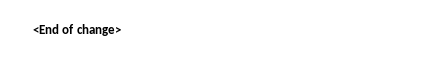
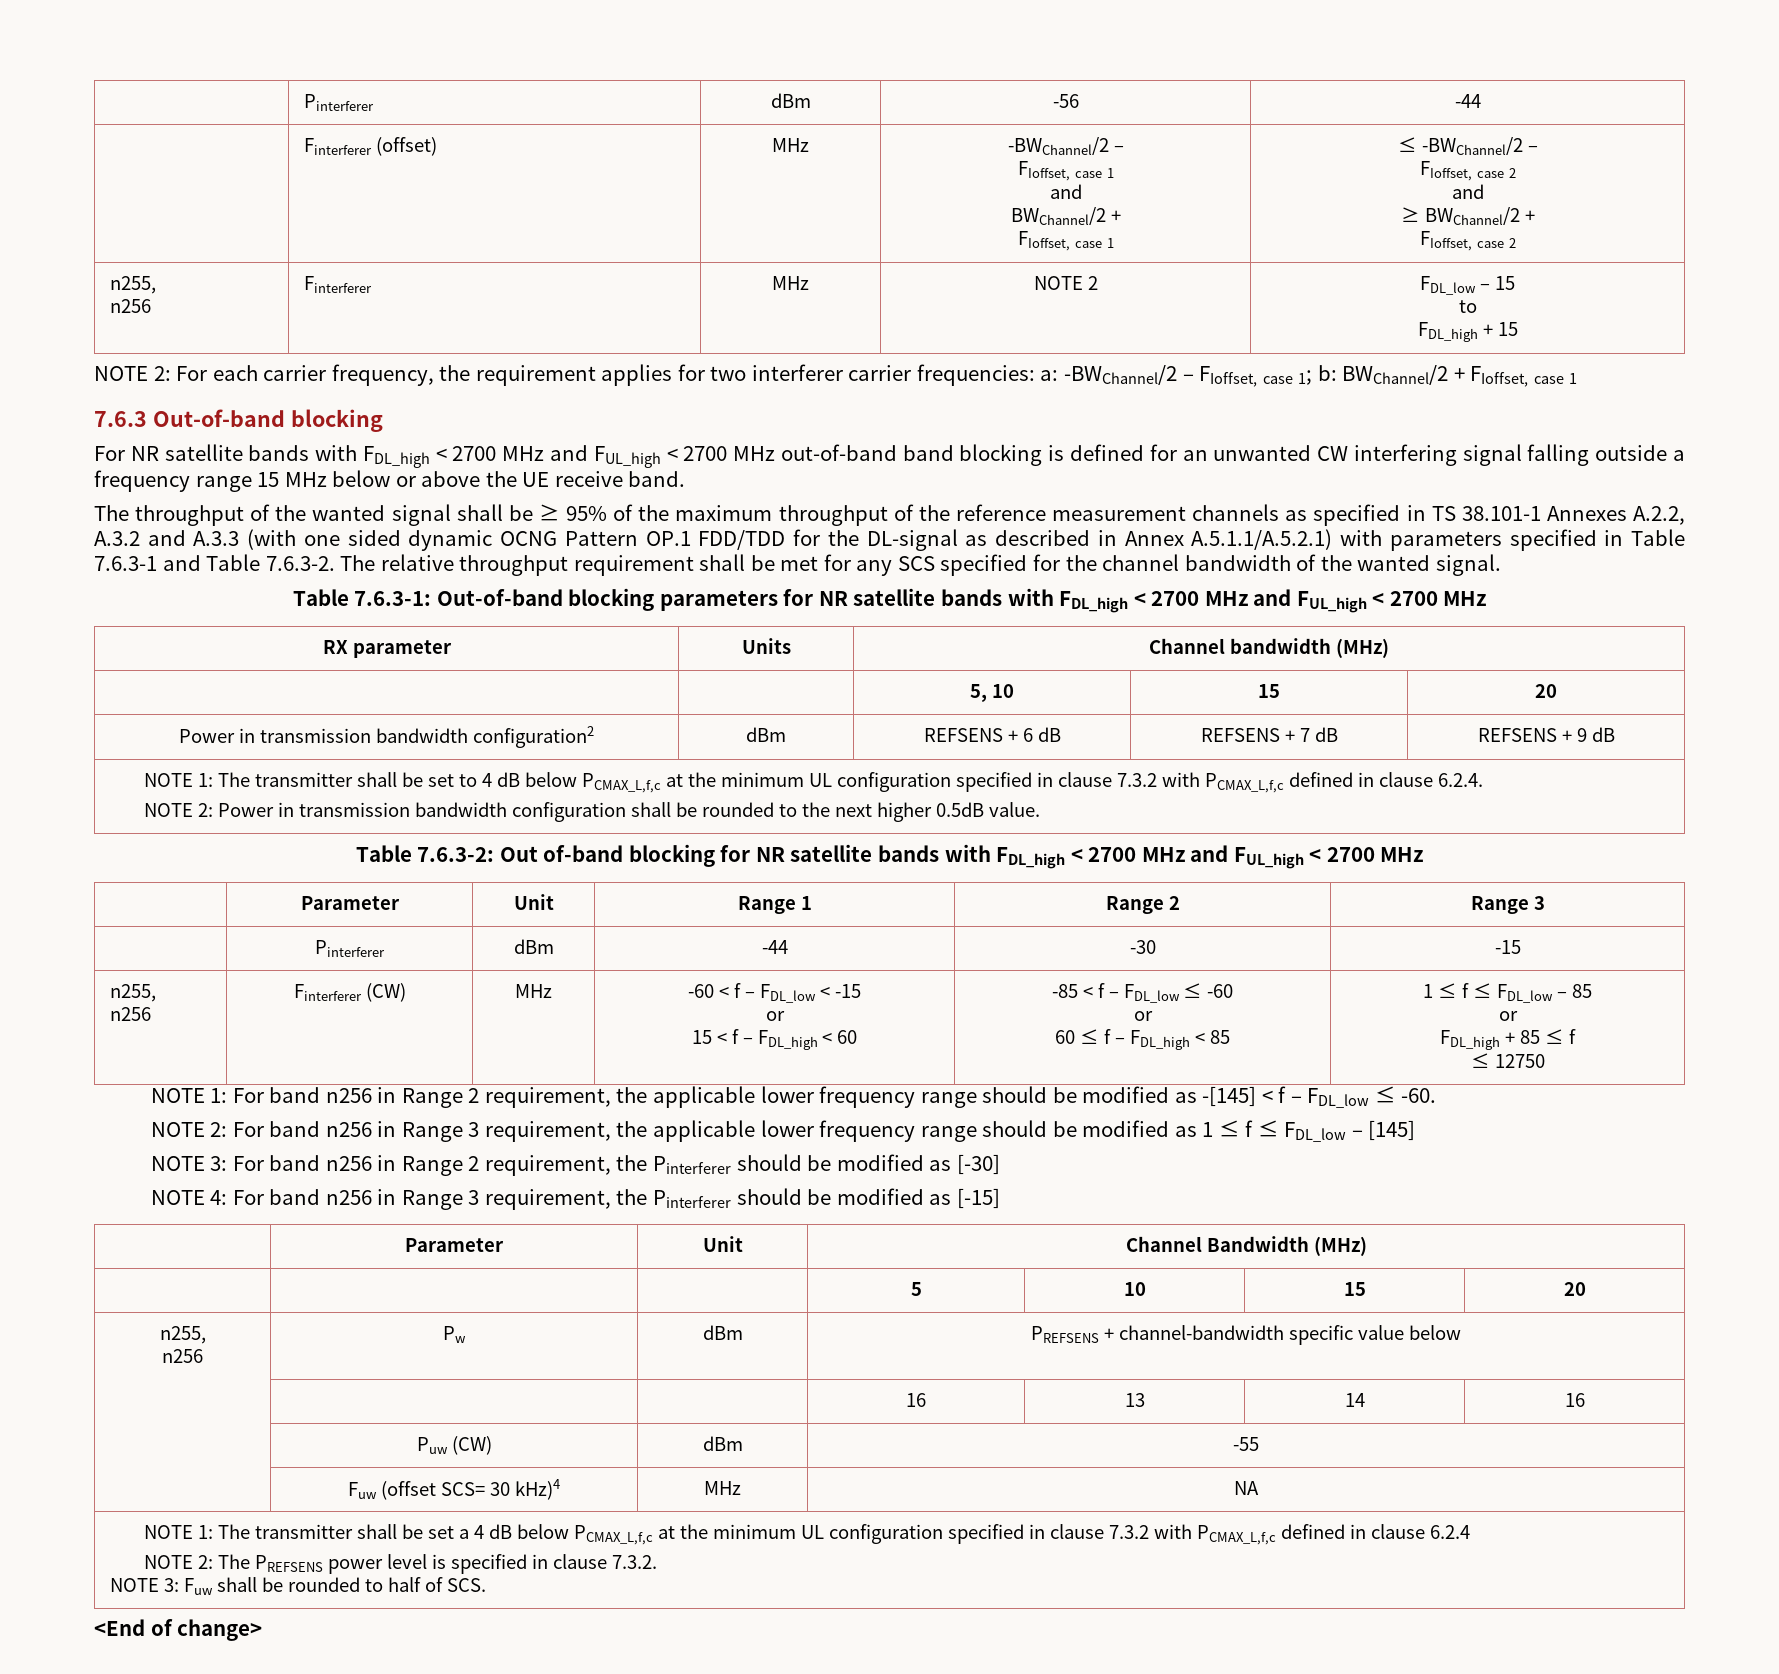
+ | Pinterferer | dBm | -56 | -44
+ | Finterferer (offset) | MHz | -BWChannel/2 –
+ FIoffset, case 1
+ and
+ BWChannel/2 +
+ FIoffset, case 1 | ≤ -BWChannel/2 –
+ FIoffset, case 2
+ and
+ ≥ BWChannel/2 +
+ FIoffset, case 2
+ n255,
+ n256 | Finterferer | MHz | NOTE 2 | FDL_low – 15
+ to
+ FDL_high + 15
+ NOTE 2: For each carrier frequency, the requirement applies for two interferer carrier frequencies: a: -BWChannel/2 – FIoffset, case 1; b: BWChannel/2 + FIoffset, case 1
+ 7.6.3 Out-of-band blocking
+ For NR satellite bands with FDL_high < 2700 MHz and FUL_high < 2700 MHz out-of-band band blocking is defined for an unwanted CW interfering signal falling outside a frequency range 15 MHz below or above the UE receive band.
+ The throughput of the wanted signal shall be ≥ 95% of the maximum throughput of the reference measurement channels as specified in TS 38.101-1 Annexes A.2.2, A.3.2 and A.3.3 (with one sided dynamic OCNG Pattern OP.1 FDD/TDD for the DL-signal as described in Annex A.5.1.1/A.5.2.1) with parameters specified in Table 7.6.3-1 and Table 7.6.3-2. The relative throughput requirement shall be met for any SCS specified for the channel bandwidth of the wanted signal.
+ Table 7.6.3-1: Out-of-band blocking parameters for NR satellite bands with FDL_high < 2700 MHz and FUL_high < 2700 MHz
+ RX parameter | Units | Channel bandwidth (MHz)
+ | | 5, 10 | 15 | 20
+ Power in transmission bandwidth configuration2 | dBm | REFSENS + 6 dB | REFSENS + 7 dB | REFSENS + 9 dB
+ NOTE 1: The transmitter shall be set to 4 dB below PCMAX_L,f,c at the minimum UL configuration specified in clause 7.3.2 with PCMAX_L,f,c defined in clause 6.2.4.
+ NOTE 2: Power in transmission bandwidth configuration shall be rounded to the next higher 0.5dB value.
+ Table 7.6.3-2: Out of-band blocking for NR satellite bands with FDL_high < 2700 MHz and FUL_high < 2700 MHz
+ | Parameter | Unit | Range 1 | Range 2 | Range 3
+ | Pinterferer | dBm | -44 | -30 | -15
+ n255,
+ n256 | Finterferer (CW) | MHz | -60 < f – FDL_low < -15
+ or
+ 15 < f – FDL_high < 60 | -85 < f – FDL_low ≤ -60
+ or
+ 60 ≤ f – FDL_high < 85 | 1 ≤ f ≤ FDL_low – 85
+ or
+ FDL_high + 85 ≤ f
+ ≤ 12750
+ NOTE 1: For band n256 in Range 2 requirement, the applicable lower frequency range should be modified as -[145] < f – FDL_low ≤ -60.
+ NOTE 2: For band n256 in Range 3 requirement, the applicable lower frequency range should be modified as 1 ≤ f ≤ FDL_low – [145]
+ NOTE 3: For band n256 in Range 2 requirement, the Pinterferer should be modified as [-30]
+ NOTE 4: For band n256 in Range 3 requirement, the Pinterferer should be modified as [-15]
+ | Parameter | Unit | Channel Bandwidth (MHz)
+ | | | 5 | 10 | 15 | 20
+ n255,
+ n256 | Pw | dBm | PREFSENS + channel-bandwidth specific value below
+ | | | 16 | 13 | 14 | 16
+ | Puw (CW) | dBm | -55
+ | Fuw (offset SCS= 30 kHz)4 | MHz | NA
+ NOTE 1: The transmitter shall be set a 4 dB below PCMAX_L,f,c at the minimum UL configuration specified in clause 7.3.2 with PCMAX_L,f,c defined in clause 6.2.4
+ NOTE 2: The PREFSENS power level is specified in clause 7.3.2.
+ NOTE 3: Fuw shall be rounded to half of SCS.

